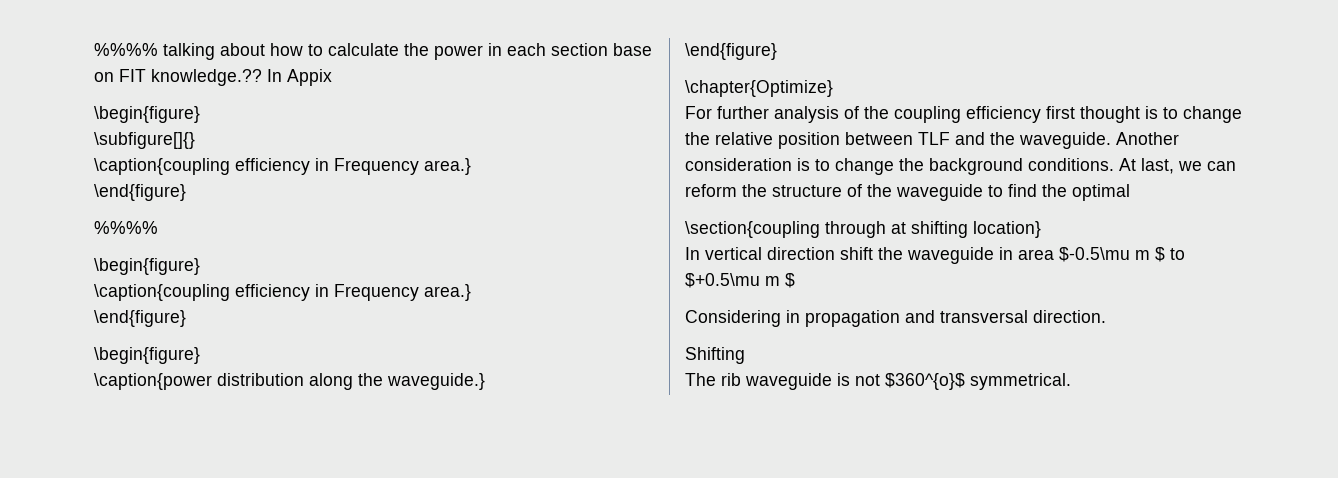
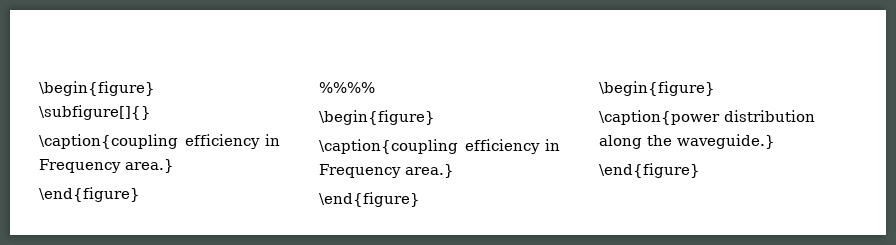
- %%%% talking about how to calculate the power in each section base on FIT knowledge.?? In Appix
- \chapter{Optimize}
- For further analysis of the coupling efficiency first thought is to change the relative position between TLF and the waveguide. Another consideration is to change the background conditions. At last, we can reform the structure of the waveguide to find the optimal
- \section{coupling through at shifting location}
- In vertical direction shift the waveguide in area $-0.5\mu m $ to $+0.5\mu m $
- Considering in propagation and transversal direction.
- Shifting
- The rib waveguide is not $360^{o}$ symmetrical.

